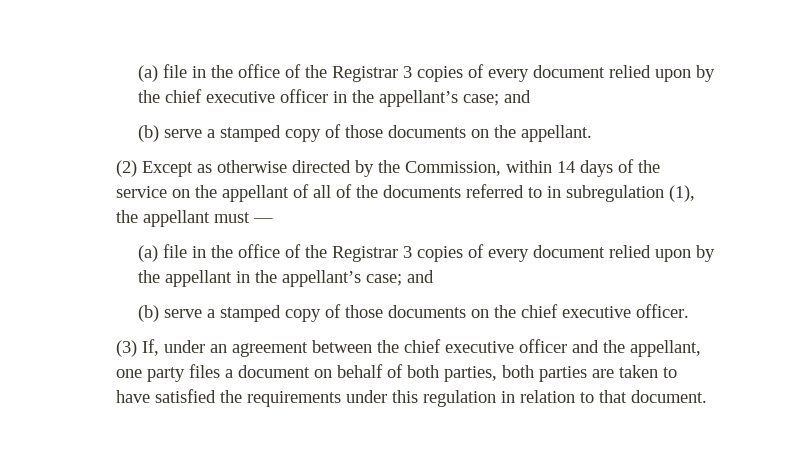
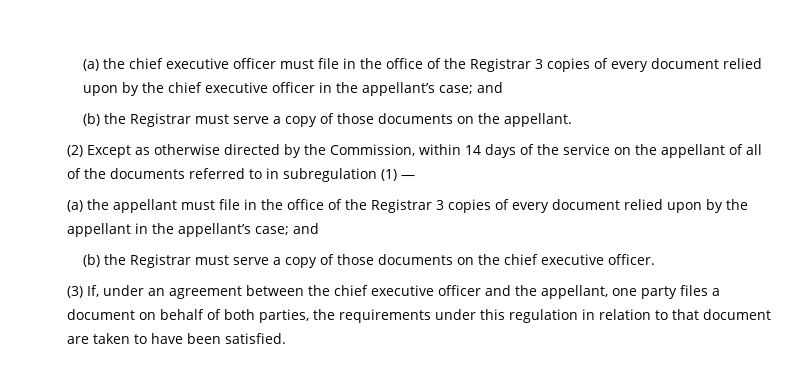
- (a) file in the office of the Registrar 3 copies of every document relied upon by the chief executive officer in the appellant’s case; and
+ (a) the chief executive officer must file in the office of the Registrar 3 copies of every document relied upon by the chief executive officer in the appellant’s case; and
- (b) serve a stamped copy of those documents on the appellant.
+ (b) the Registrar must serve a copy of those documents on the appellant.
- (2) Except as otherwise directed by the Commission, within 14 days of the service on the appellant of all of the documents referred to in subregulation (1), the appellant must —
- (a) file in the office of the Registrar 3 copies of every document relied upon by the appellant in the appellant’s case; and
+ (2) Except as otherwise directed by the Commission, within 14 days of the service on the appellant of all of the documents referred to in subregulation (1) —
+ (a) the appellant must file in the office of the Registrar 3 copies of every document relied upon by the appellant in the appellant’s case; and
- (b) serve a stamped copy of those documents on the chief executive officer.
+ (b) the Registrar must serve a copy of those documents on the chief executive officer.
- (3) If, under an agreement between the chief executive officer and the appellant, one party files a document on behalf of both parties, both parties are taken to have satisfied the requirements under this regulation in relation to that document.
+ (3) If, under an agreement between the chief executive officer and the appellant, one party files a document on behalf of both parties, the requirements under this regulation in relation to that document are taken to have been satisfied.

